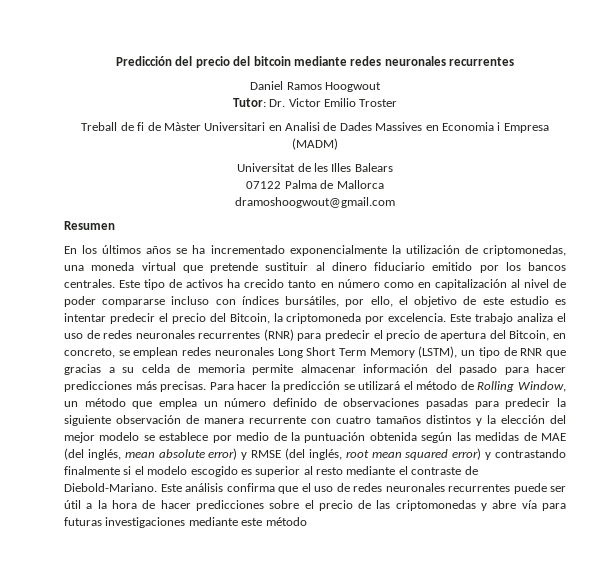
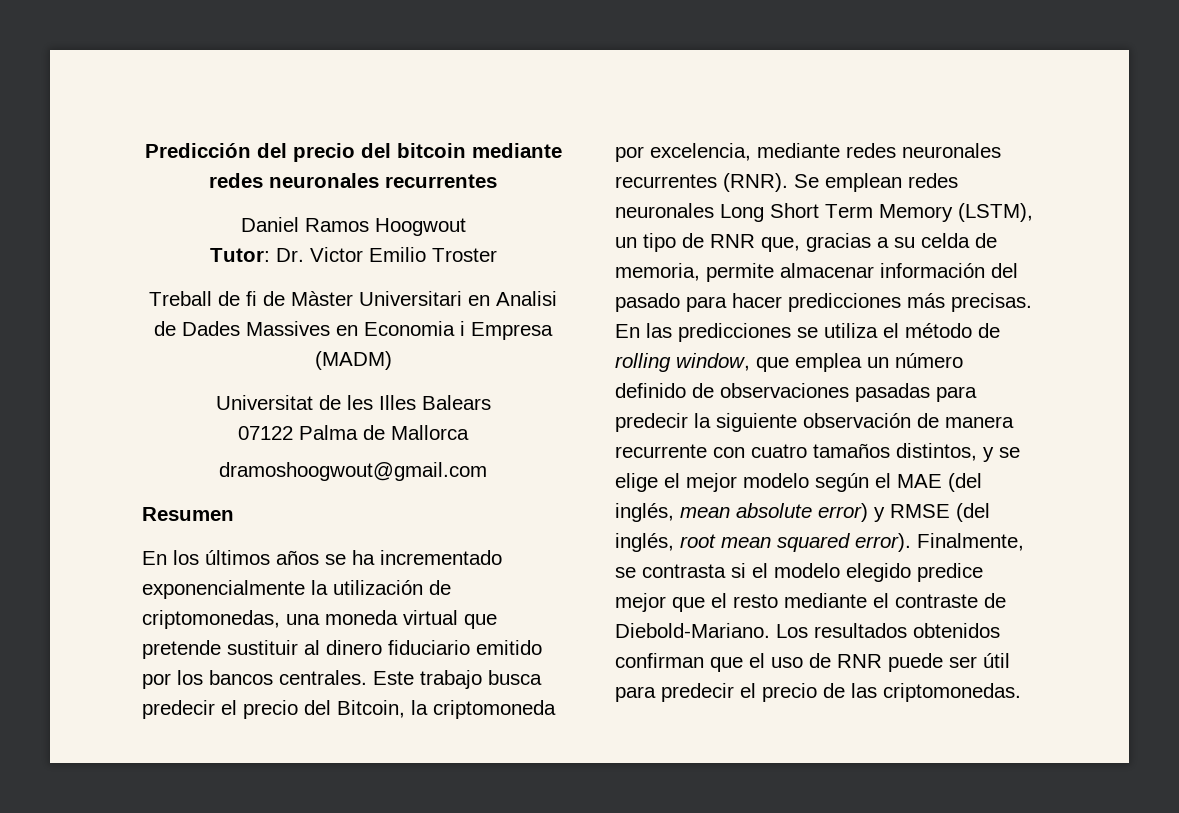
- Este tipo de activos ha crecido tanto en número como en capitalización al nivel de poder compararse incluso con índices bursátiles, por ello, el objetivo de este estudio es intentar predecir el precio del Bitcoin, la criptomoneda por excelencia. Este trabajo analiza el uso de redes neuronales recurrentes (RNR) para predecir el precio de apertura del Bitcoin, en concreto, se emplean redes neuronales Long Short Term Memory (LSTM), un tipo de RNR que gracias a su celda de memoria permite almacenar información del pasado para hacer predicciones más precisas.
+ Este trabajo busca predecir el precio del Bitcoin, la criptomoneda por excelencia, mediante redes neuronales recurrentes (RNR). Se emplean redes neuronales Long Short Term Memory (LSTM), un tipo de RNR que, gracias a su celda de memoria, permite almacenar información del pasado para hacer predicciones más precisas.
- Para hacer la predicción se utilizará el método de Rolling Window, un método que emplea un número definido de observaciones pasadas para predecir la siguiente observación de manera recurrente con cuatro tamaños distintos y la elección del mejor modelo se establece por medio de la puntuación obtenida según las medidas de MAE (del inglés, mean absolute error) y RMSE (del inglés, root mean squared error) y contrastando finalmente si el modelo escogido es superior al resto mediante el contraste de Diebold-Mariano.
+ En las predicciones se utiliza el método de rolling window, que emplea un número definido de observaciones pasadas para predecir la siguiente observación de manera recurrente con cuatro tamaños distintos, y se elige el mejor modelo según el MAE (del inglés, mean absolute error) y RMSE (del inglés, root mean squared error). Finalmente, se contrasta si el modelo elegido predice mejor que el resto mediante el contraste de Diebold-Mariano.
- Este análisis confirma que el uso de redes neuronales recurrentes puede ser útil a la hora de hacer predicciones sobre el precio de las criptomonedas y abre vía para futuras investigaciones mediante este método
+ Los resultados obtenidos confirman que el uso de RNR puede ser útil para predecir el precio de las criptomonedas.

